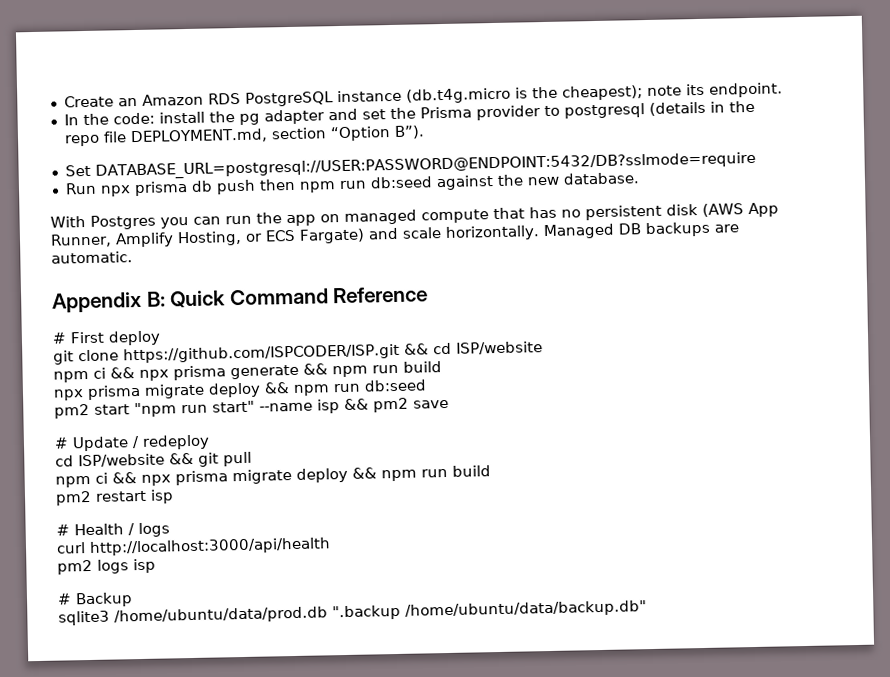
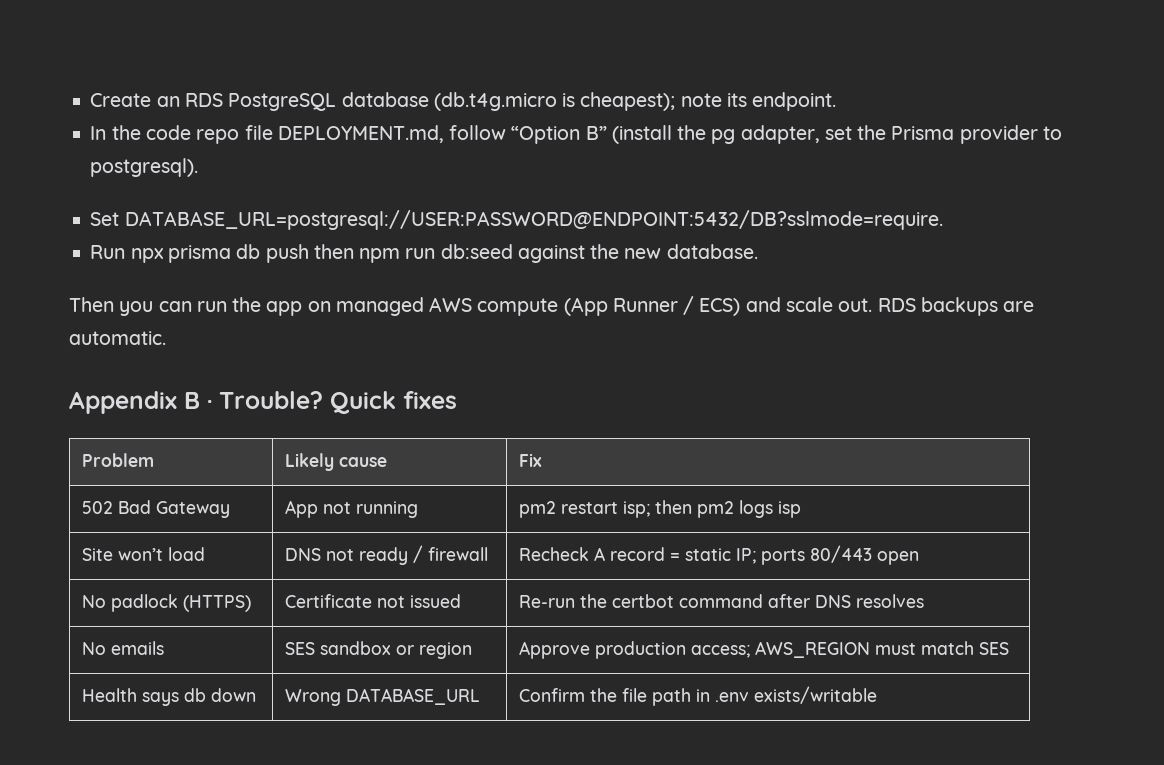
- Create an Amazon RDS PostgreSQL instance (db.t4g.micro is the cheapest); note its endpoint.
+ Create an RDS PostgreSQL database (db.t4g.micro is cheapest); note its endpoint.
- In the code: install the pg adapter and set the Prisma provider to postgresql (details in the repo file DEPLOYMENT.md, section “Option B”).
+ In the code repo file DEPLOYMENT.md, follow “Option B” (install the pg adapter, set the Prisma provider to postgresql).
- Set DATABASE_URL=postgresql://USER:PASSWORD@ENDPOINT:5432/DB?sslmode=require
+ Set DATABASE_URL=postgresql://USER:PASSWORD@ENDPOINT:5432/DB?sslmode=require.
- With Postgres you can run the app on managed compute that has no persistent disk (AWS App Runner, Amplify Hosting, or ECS Fargate) and scale horizontally. Managed DB backups are automatic.
- Appendix B: Quick Command Reference
- # First deploy
- git clone https://github.com/ISPCODER/ISP.git && cd ISP/website
- npm ci && npx prisma generate && npm run build
- npx prisma migrate deploy && npm run db:seed
- pm2 start "npm run start" --name isp && pm2 save
- # Update / redeploy
- cd ISP/website && git pull
- npm ci && npx prisma migrate deploy && npm run build
- pm2 restart isp
- # Health / logs
- curl http://localhost:3000/api/health
- pm2 logs isp
- # Backup
- sqlite3 /home/ubuntu/data/prod.db ".backup /home/ubuntu/data/backup.db"
+ Then you can run the app on managed AWS compute (App Runner / ECS) and scale out. RDS backups are automatic.
+ Appendix B · Trouble? Quick fixes
+ Problem | Likely cause | Fix
+ 502 Bad Gateway | App not running | pm2 restart isp; then pm2 logs isp
+ Site won’t load | DNS not ready / firewall | Recheck A record = static IP; ports 80/443 open
+ No padlock (HTTPS) | Certificate not issued | Re-run the certbot command after DNS resolves
+ No emails | SES sandbox or region | Approve production access; AWS_REGION must match SES
+ Health says db down | Wrong DATABASE_URL | Confirm the file path in .env exists/writable

